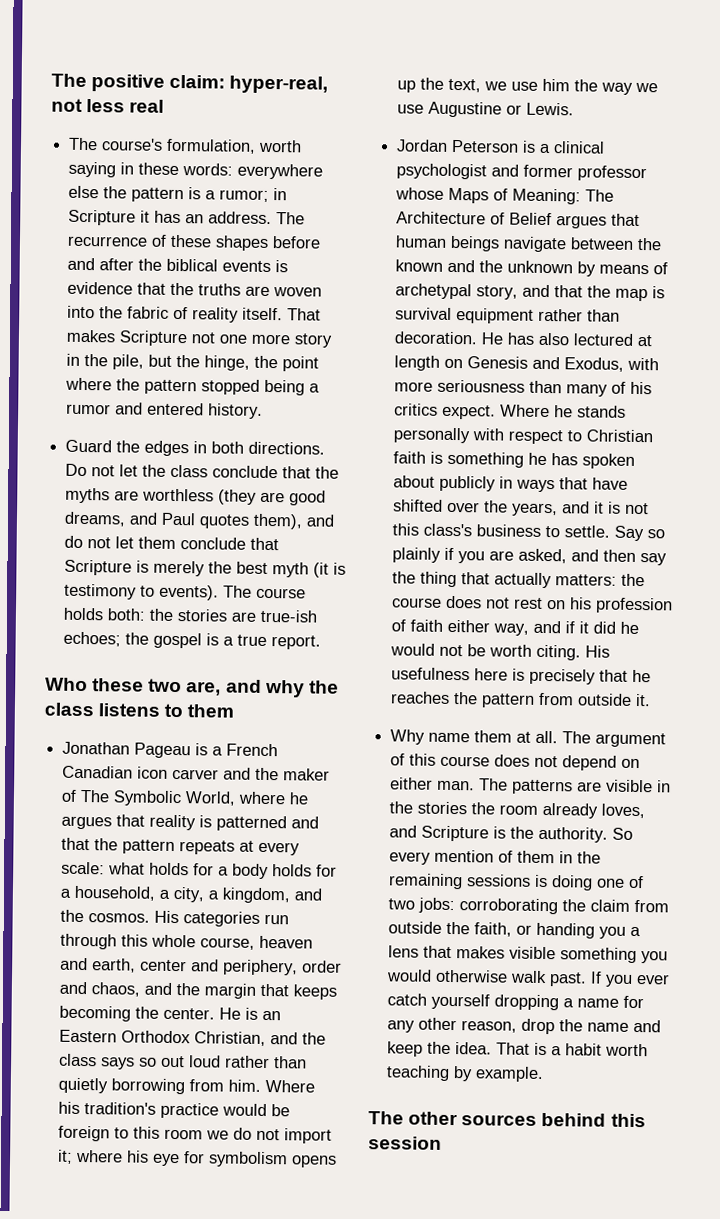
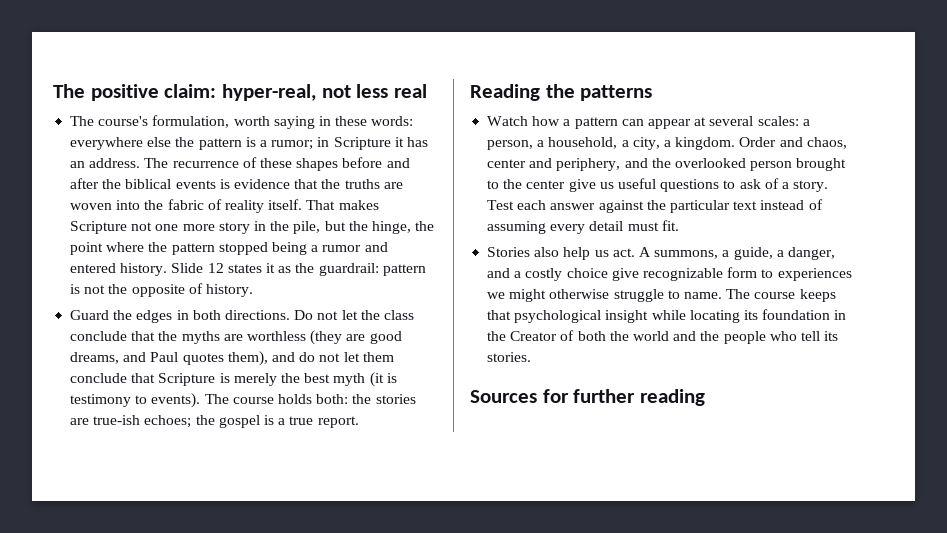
+ Slide 12 states it as the guardrail: pattern is not the opposite of history.
- Who these two are, and why the class listens to them
- Jonathan Pageau is a French Canadian icon carver and the maker of The Symbolic World, where he argues that reality is patterned and that the pattern repeats at every scale: what holds for a body holds for a household, a city, a kingdom, and the cosmos. His categories run through this whole course, heaven and earth, center and periphery, order and chaos, and the margin that keeps becoming the center. He is an Eastern Orthodox Christian, and the class says so out loud rather than quietly borrowing from him. Where his tradition's practice would be foreign to this room we do not import it; where his eye for symbolism opens up the text, we use him the way we use Augustine or Lewis.
- Jordan Peterson is a clinical psychologist and former professor whose Maps of Meaning: The Architecture of Belief argues that human beings navigate between the known and the unknown by means of archetypal story, and that the map is survival equipment rather than decoration. He has also lectured at length on Genesis and Exodus, with more seriousness than many of his critics expect. Where he stands personally with respect to Christian faith is something he has spoken about publicly in ways that have shifted over the years, and it is not this class's business to settle. Say so plainly if you are asked, and then say the thing that actually matters: the course does not rest on his profession of faith either way, and if it did he would not be worth citing. His usefulness here is precisely that he reaches the pattern from outside it.
- Why name them at all. The argument of this course does not depend on either man. The patterns are visible in the stories the room already loves, and Scripture is the authority. So every mention of them in the remaining sessions is doing one of two jobs: corroborating the claim from outside the faith, or handing you a lens that makes visible something you would otherwise walk past. If you ever catch yourself dropping a name for any other reason, drop the name and keep the idea. That is a habit worth teaching by example.
- The other sources behind this session
+ Reading the patterns
+ Watch how a pattern can appear at several scales: a person, a household, a city, a kingdom. Order and chaos, center and periphery, and the overlooked person brought to the center give us useful questions to ask of a story. Test each answer against the particular text instead of assuming every detail must fit.
+ Stories also help us act. A summons, a guide, a danger, and a costly choice give recognizable form to experiences we might otherwise struggle to name. The course keeps that psychological insight while locating its foundation in the Creator of both the world and the people who tell its stories.
+ Sources for further reading

